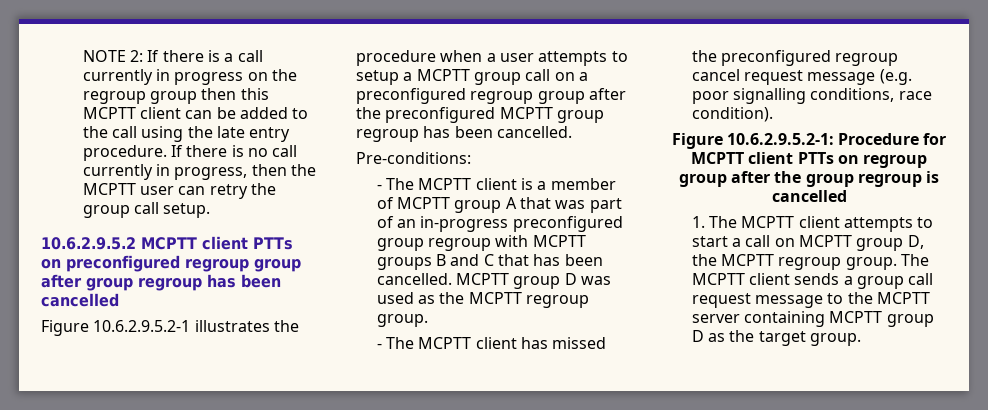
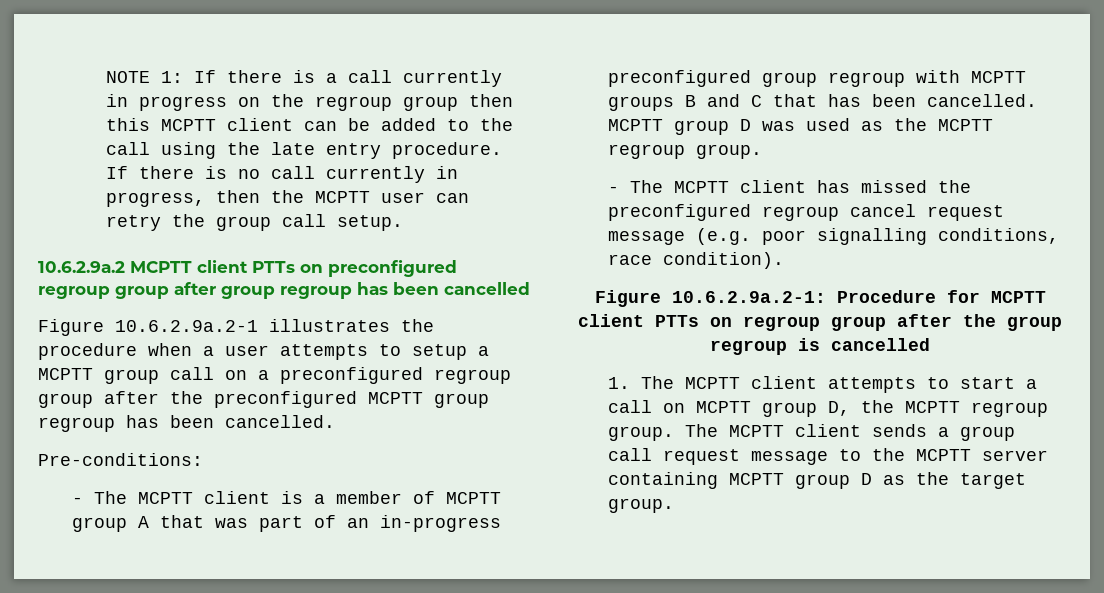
- NOTE 2: If there is a call currently in progress on the regroup group then this MCPTT client can be added to the call using the late entry procedure.
+ NOTE 1: If there is a call currently in progress on the regroup group then this MCPTT client can be added to the call using the late entry procedure.
- 10.6.2.9.5.2 MCPTT client PTTs on preconfigured regroup group after group regroup has been cancelled
+ 10.6.2.9a.2 MCPTT client PTTs on preconfigured regroup group after group regroup has been cancelled
- Figure 10.6.2.9.5.2-1 illustrates the procedure when a user attempts to setup a MCPTT group call on a preconfigured regroup group after the preconfigured MCPTT group regroup has been cancelled.
+ Figure 10.6.2.9a.2-1 illustrates the procedure when a user attempts to setup a MCPTT group call on a preconfigured regroup group after the preconfigured MCPTT group regroup has been cancelled.
- Figure 10.6.2.9.5.2-1: Procedure for MCPTT client PTTs on regroup group after the group regroup is cancelled
+ Figure 10.6.2.9a.2-1: Procedure for MCPTT client PTTs on regroup group after the group regroup is cancelled

